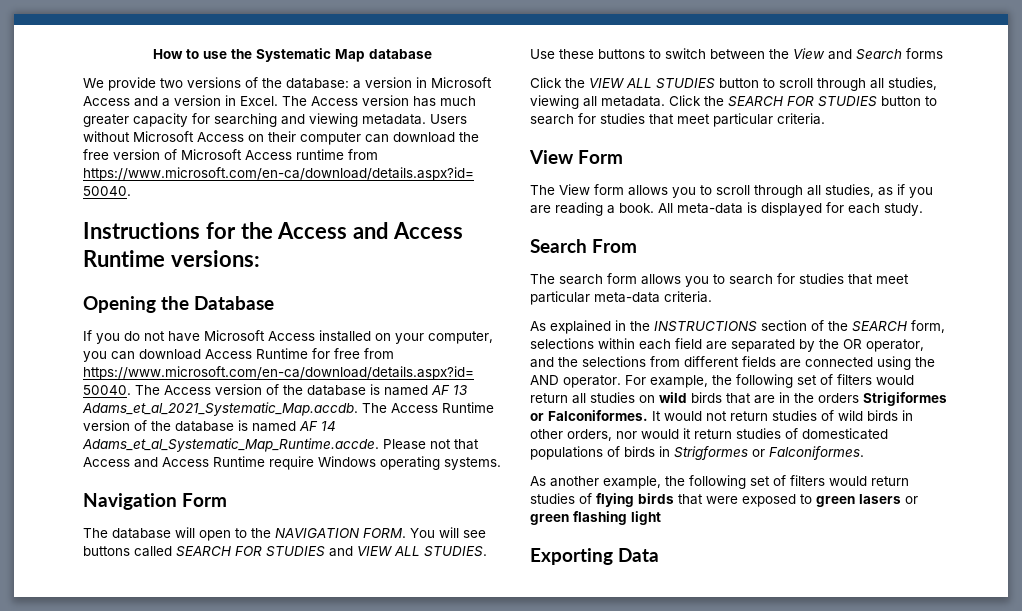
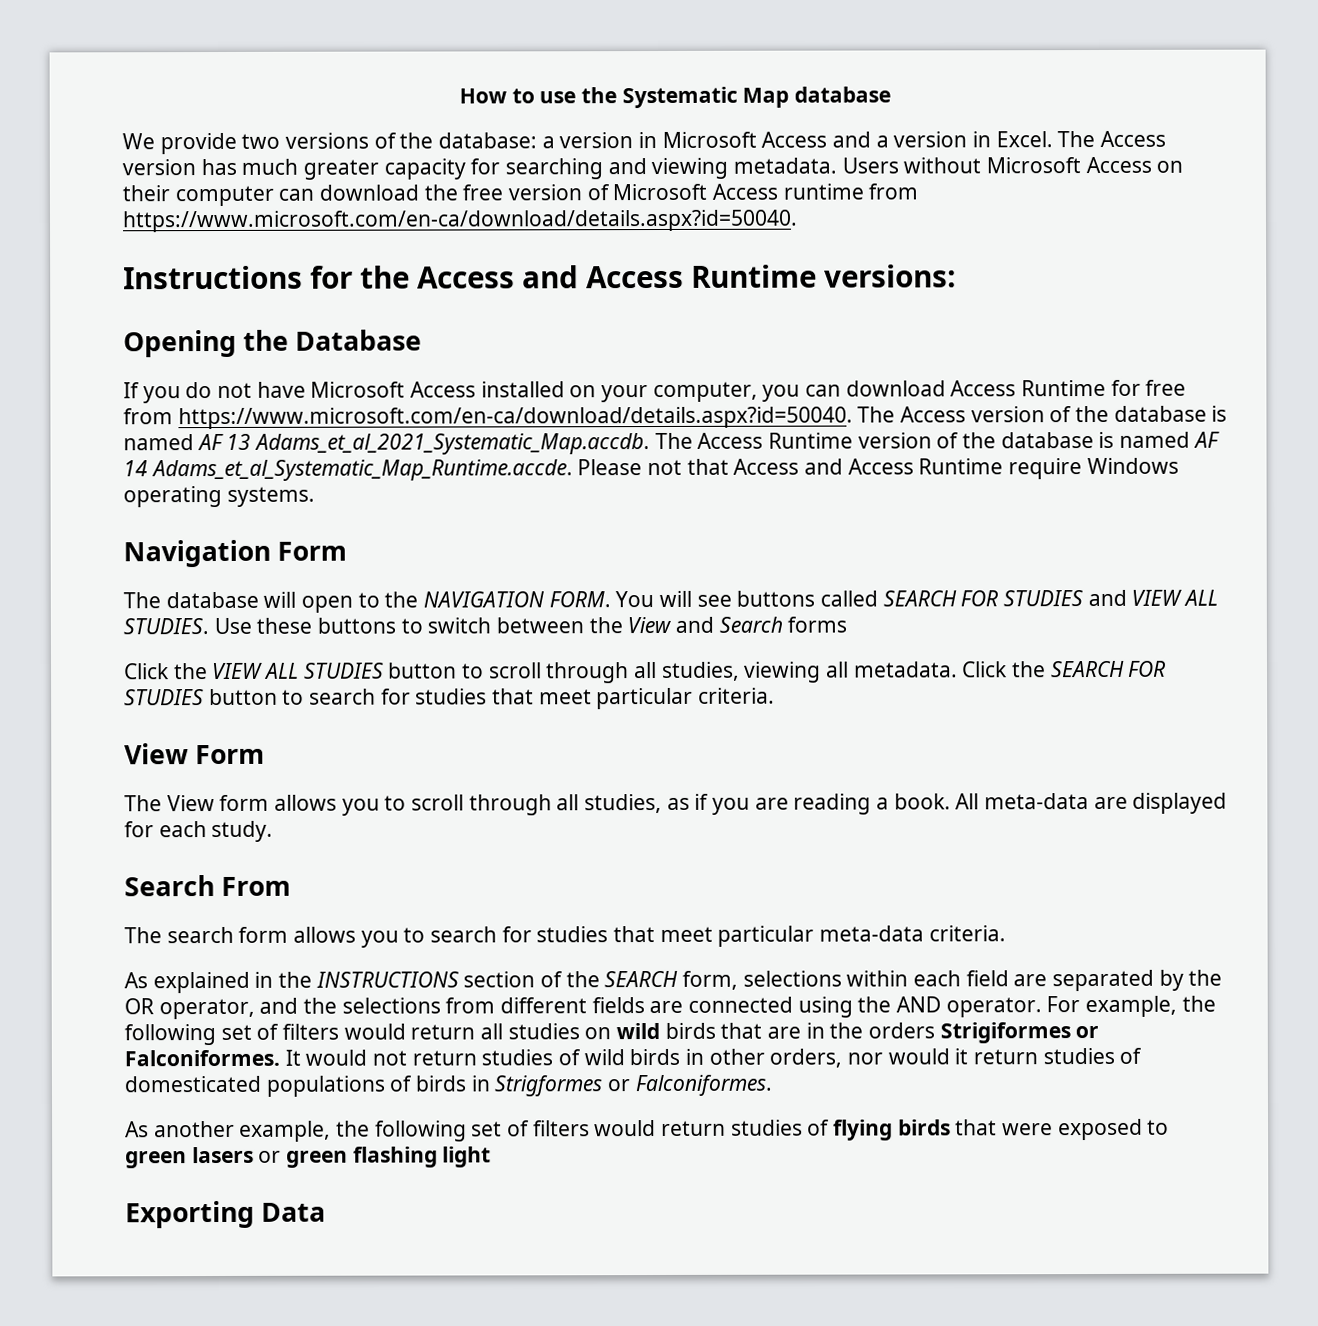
- All meta-data is displayed for each study.
+ All meta-data are displayed for each study.

